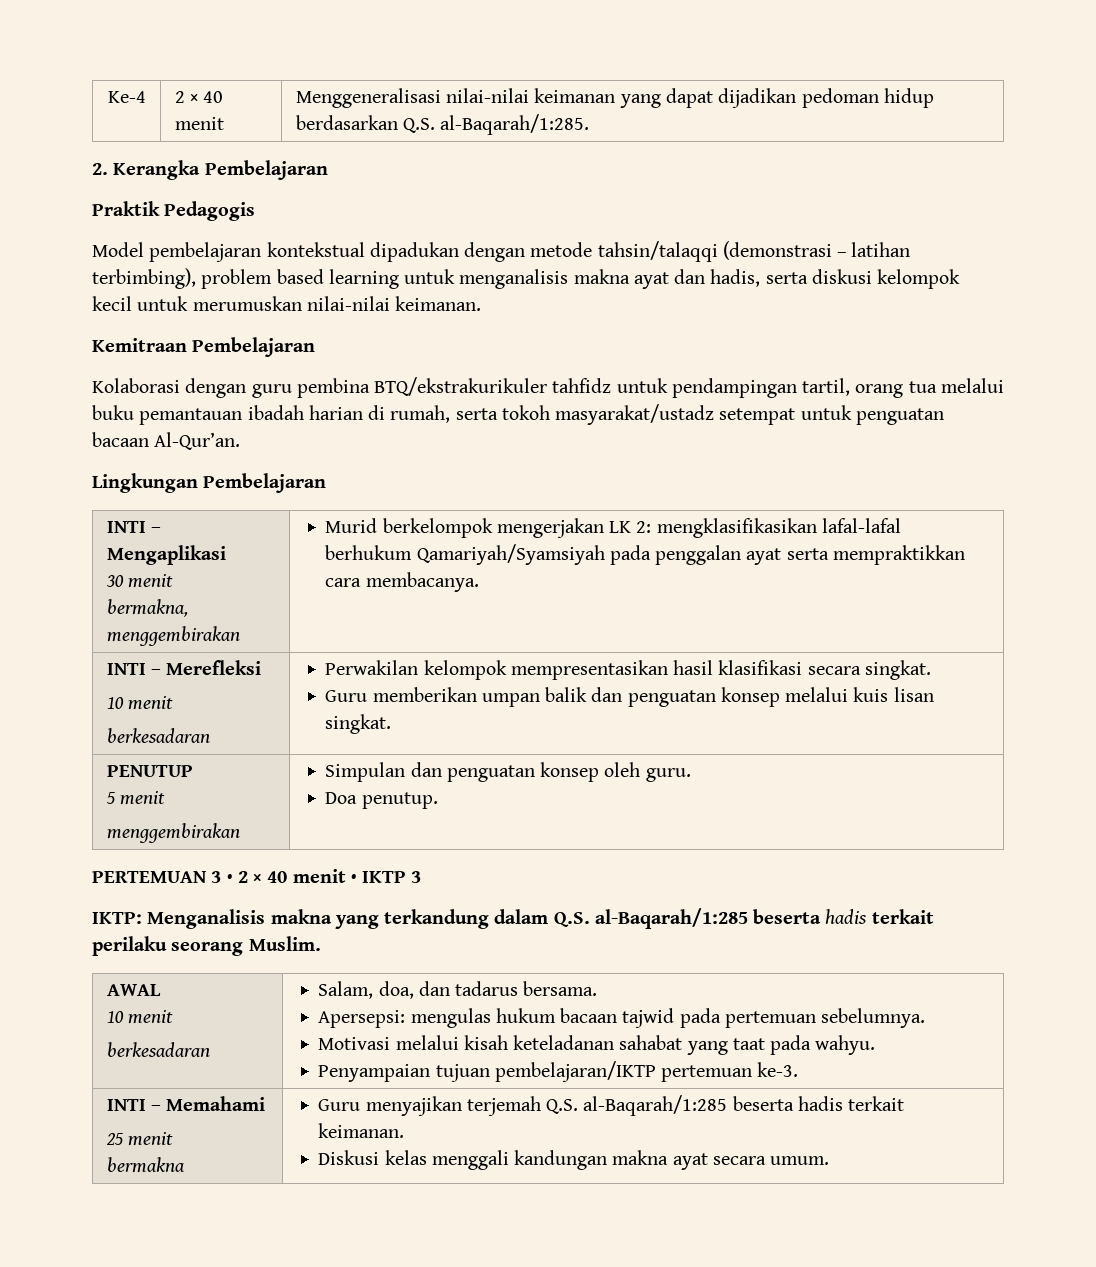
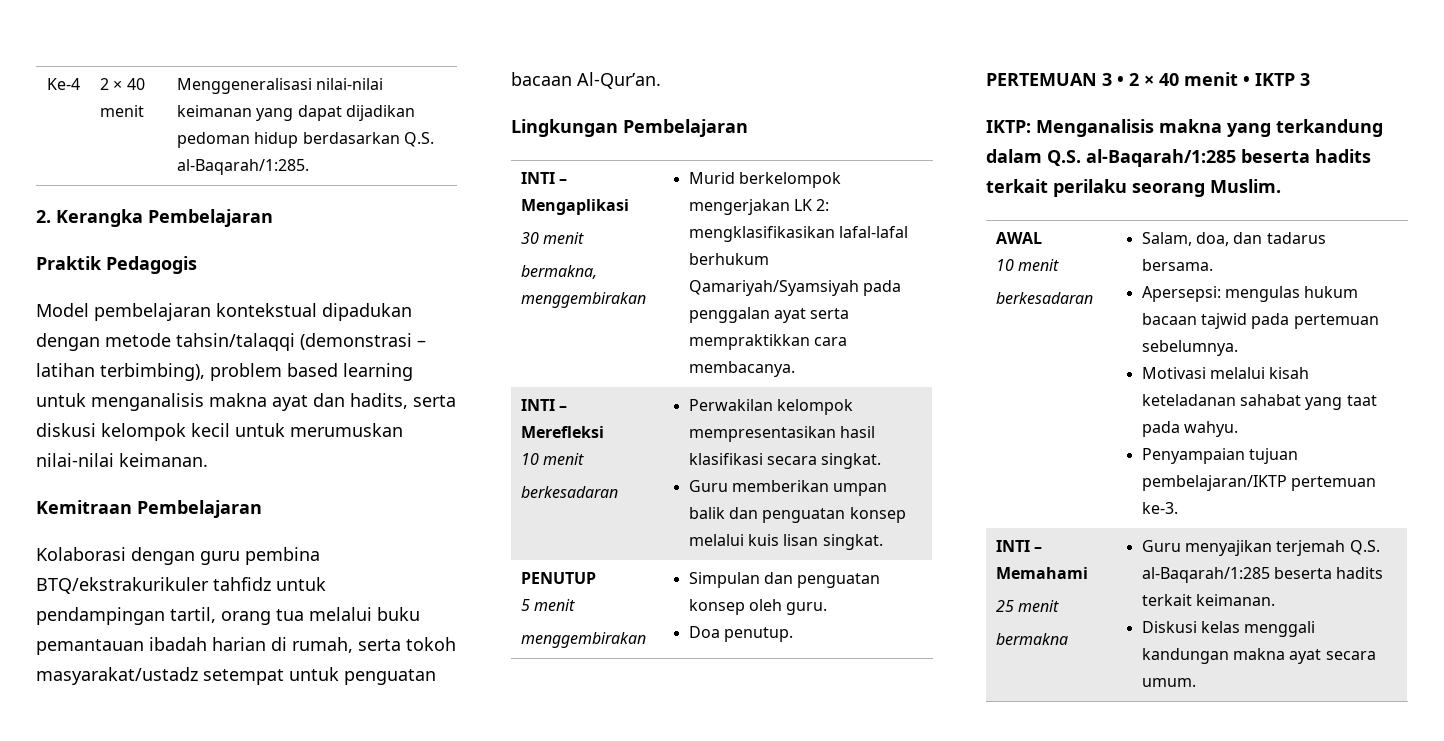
- Model pembelajaran kontekstual dipadukan dengan metode tahsin/talaqqi (demonstrasi – latihan terbimbing), problem based learning untuk menganalisis makna ayat dan hadis, serta diskusi kelompok kecil untuk merumuskan nilai-nilai keimanan.
+ Model pembelajaran kontekstual dipadukan dengan metode tahsin/talaqqi (demonstrasi – latihan terbimbing), problem based learning untuk menganalisis makna ayat dan hadits, serta diskusi kelompok kecil untuk merumuskan nilai-nilai keimanan.
- IKTP: Menganalisis makna yang terkandung dalam Q.S. al-Baqarah/1:285 beserta hadis terkait perilaku seorang Muslim.
+ IKTP: Menganalisis makna yang terkandung dalam Q.S. al-Baqarah/1:285 beserta hadits terkait perilaku seorang Muslim.
  INTI – Memahami
  25 menit
- bermakna | Guru menyajikan terjemah Q.S. al-Baqarah/1:285 beserta hadis terkait keimanan.
+ bermakna | Guru menyajikan terjemah Q.S. al-Baqarah/1:285 beserta hadits terkait keimanan.

